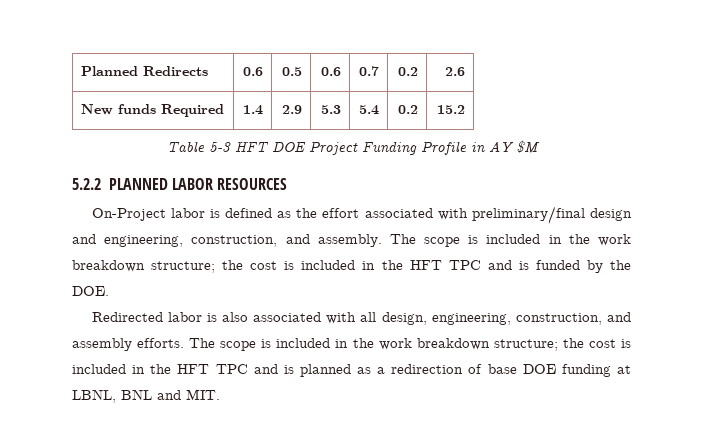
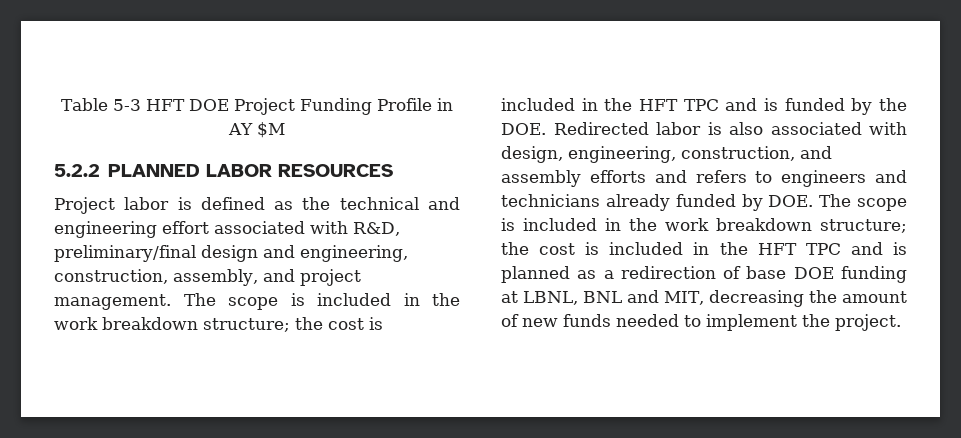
- Planned Redirects | 0.6 | 0.5 | 0.6 | 0.7 | 0.2 | 2.6
- New funds Required | 1.4 | 2.9 | 5.3 | 5.4 | 0.2 | 15.2
- On-Project labor is defined as the effort associated with preliminary/final design and engineering, construction, and assembly.
+ Project labor is defined as the technical and engineering effort associated with R&D, preliminary/final design and engineering, construction, assembly, and project management.
- the cost is included in the HFT TPC and is funded by the DOE.
- Redirected labor is also associated with all design, engineering, construction, and assembly efforts. The scope is included in the work breakdown structure;
+ the cost is included in the HFT TPC and is funded by the DOE. Redirected labor is also associated with design, engineering, construction, and assembly efforts and refers to engineers and technicians already funded by DOE. The scope is included in the work breakdown structure;
- the cost is included in the HFT TPC and is planned as a redirection of base DOE funding at LBNL, BNL and MIT.
+ the cost is included in the HFT TPC and is planned as a redirection of base DOE funding at LBNL, BNL and MIT, decreasing the amount of new funds needed to implement the project.

